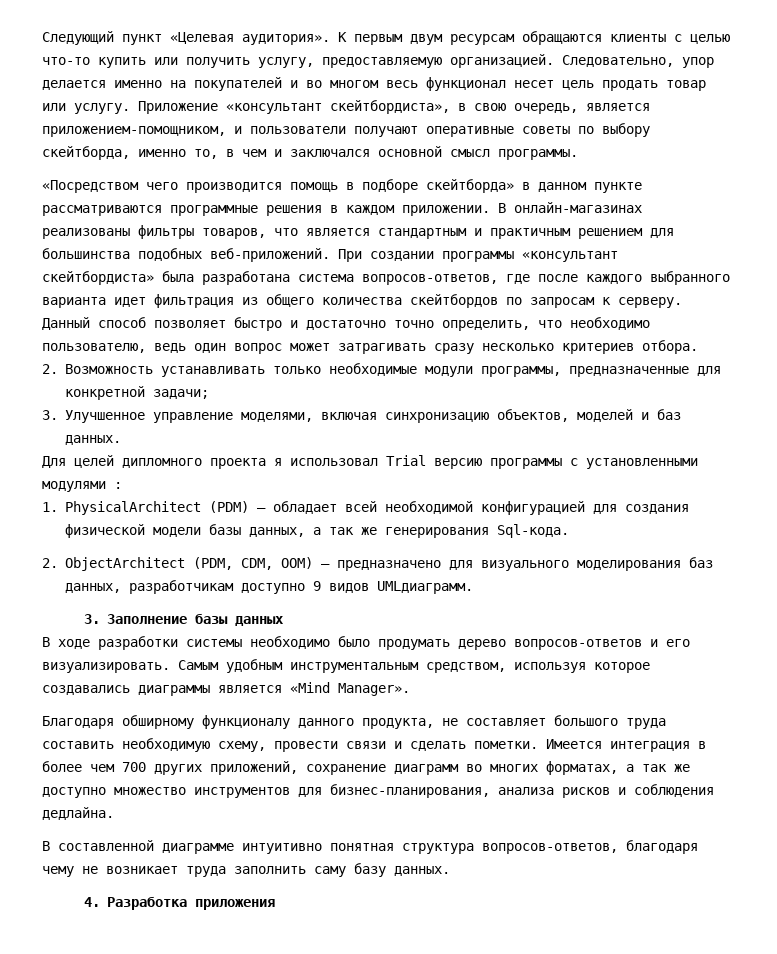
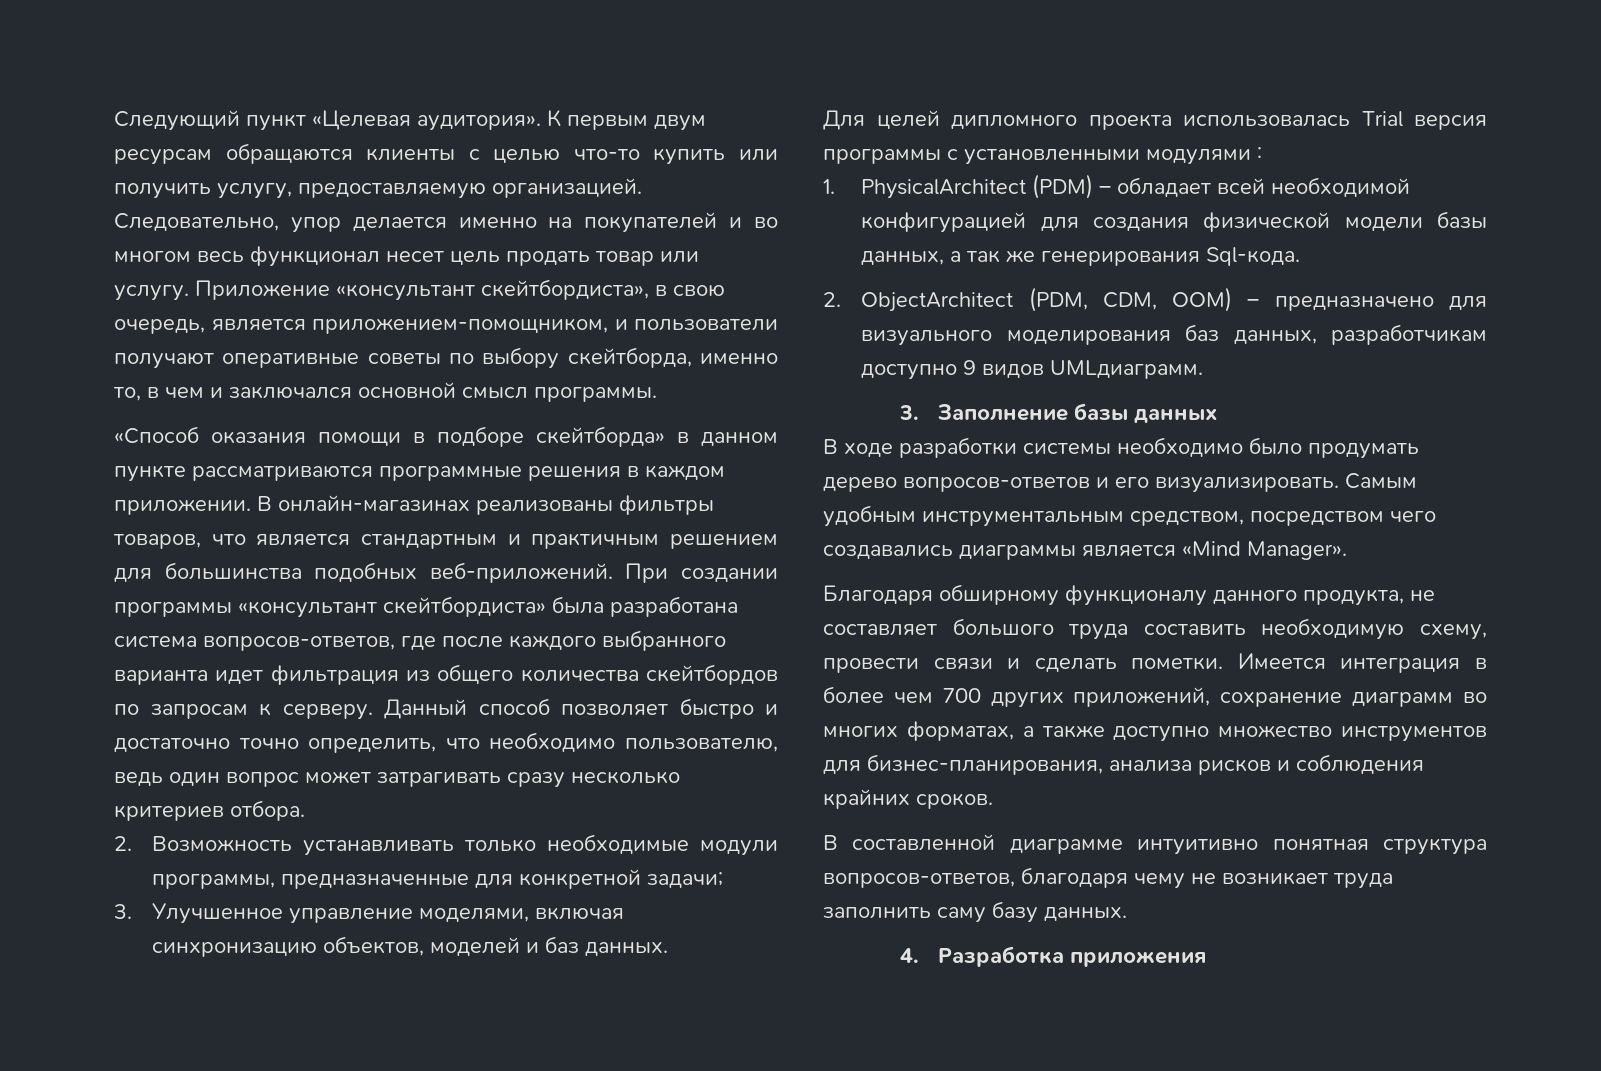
- «Посредством чего производится помощь в подборе скейтборда» в данном пункте рассматриваются программные решения в каждом приложении.
+ «Способ оказания помощи в подборе скейтборда» в данном пункте рассматриваются программные решения в каждом приложении.
- Для целей дипломного проекта я использовал Trial версию программы с установленными модулями :
+ Для целей дипломного проекта использовалась Trial версия программы с установленными модулями :
- Самым удобным инструментальным средством, используя которое создавались диаграммы является «Mind Manager».
+ Самым удобным инструментальным средством, посредством чего создавались диаграммы является «Mind Manager».
- Имеется интеграция в более чем 700 других приложений, сохранение диаграмм во многих форматах, а так же доступно множество инструментов для бизнес-планирования, анализа рисков и соблюдения дедлайна.
+ Имеется интеграция в более чем 700 других приложений, сохранение диаграмм во многих форматах, а также доступно множество инструментов для бизнес-планирования, анализа рисков и соблюдения крайних сроков.

